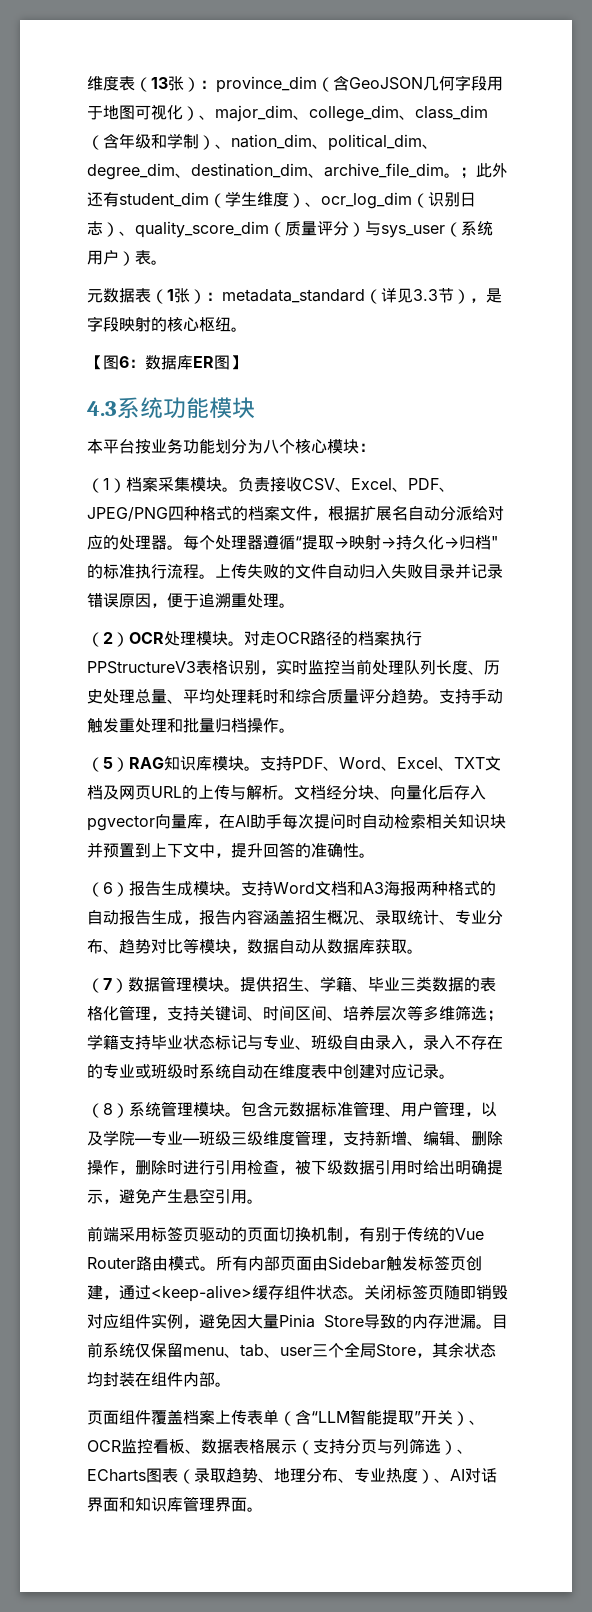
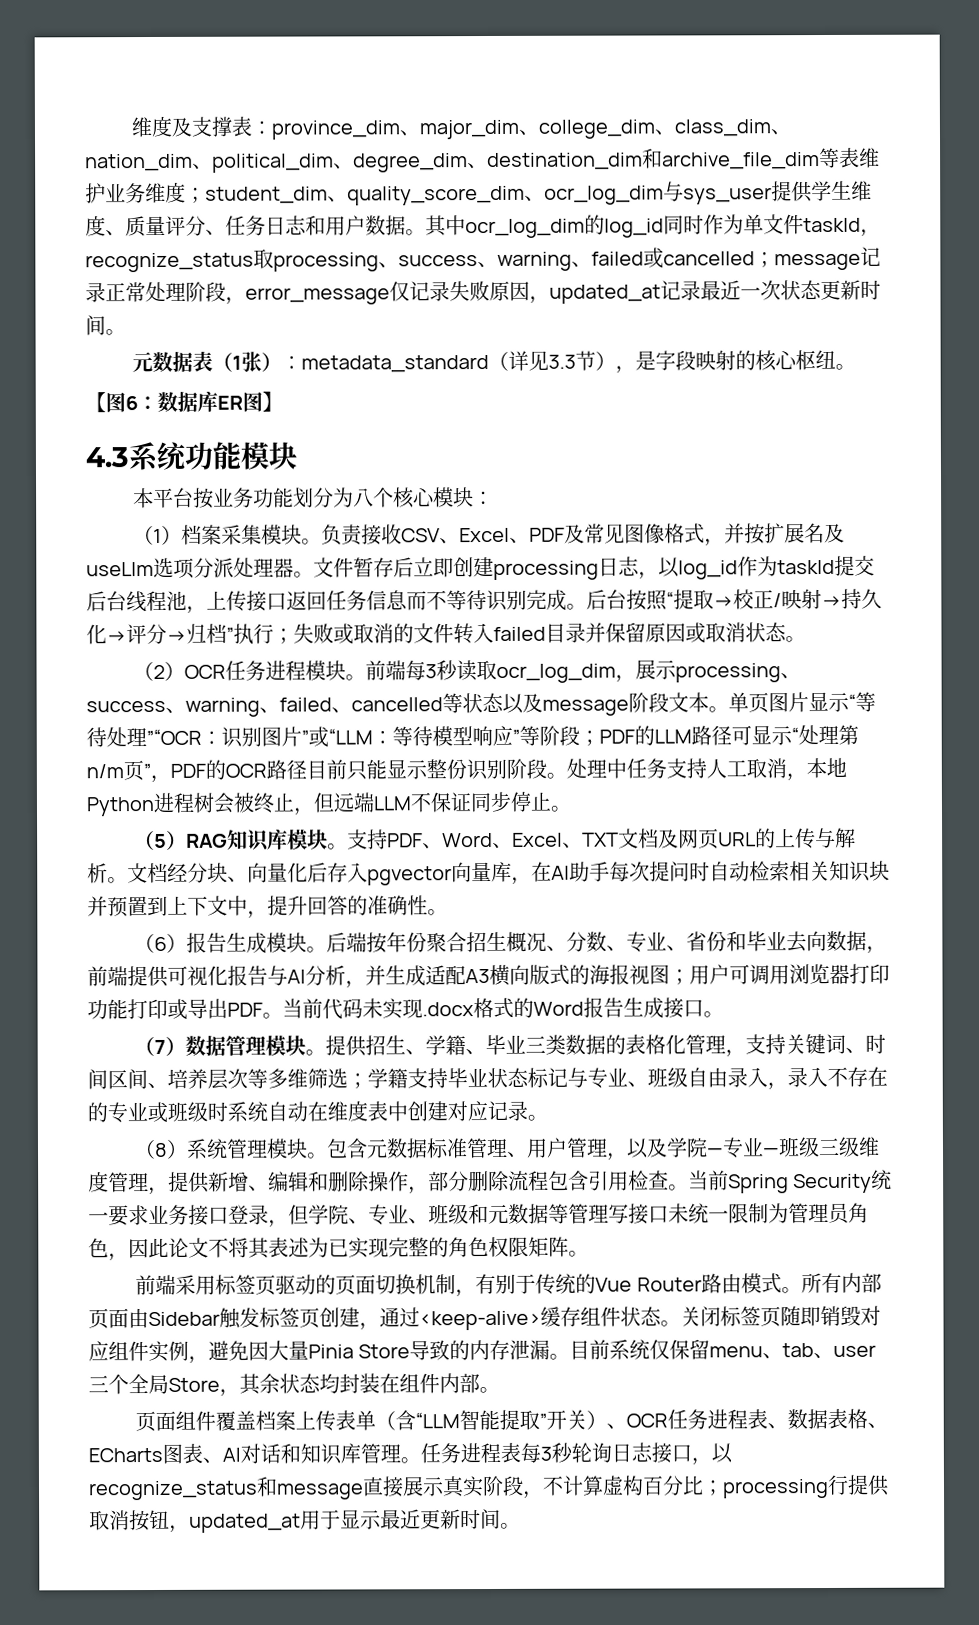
- 维度表（13张）：province_dim（含GeoJSON几何字段用于地图可视化）、major_dim、college_dim、class_dim（含年级和学制）、nation_dim、political_dim、degree_dim、destination_dim、archive_file_dim。；此外还有student_dim（学生维度）、ocr_log_dim（识别日志）、quality_score_dim（质量评分）与sys_user（系统用户）表。
+ 维度及支撑表：province_dim、major_dim、college_dim、class_dim、nation_dim、political_dim、degree_dim、destination_dim和archive_file_dim等表维护业务维度；student_dim、quality_score_dim、ocr_log_dim与sys_user提供学生维度、质量评分、任务日志和用户数据。其中ocr_log_dim的log_id同时作为单文件taskId，recognize_status取processing、success、warning、failed或cancelled；message记录正常处理阶段，error_message仅记录失败原因，updated_at记录最近一次状态更新时间。
- 负责接收CSV、Excel、PDF、JPEG/PNG四种格式的档案文件，根据扩展名自动分派给对应的处理器。每个处理器遵循“提取→映射→持久化→归档"的标准执行流程。上传失败的文件自动归入失败目录并记录错误原因，便于追溯重处理。
- （2）OCR处理模块。对走OCR路径的档案执行PPStructureV3表格识别，实时监控当前处理队列长度、历史处理总量、平均处理耗时和综合质量评分趋势。支持手动触发重处理和批量归档操作。
+ 负责接收CSV、Excel、PDF及常见图像格式，并按扩展名及useLlm选项分派处理器。文件暂存后立即创建processing日志，以log_id作为taskId提交后台线程池，上传接口返回任务信息而不等待识别完成。后台按照“提取→校正/映射→持久化→评分→归档”执行；失败或取消的文件转入failed目录并保留原因或取消状态。
+ （2）OCR任务进程模块。前端每3秒读取ocr_log_dim，展示processing、success、warning、failed、cancelled等状态以及message阶段文本。单页图片显示“等待处理”“OCR：识别图片”或“LLM：等待模型响应”等阶段；PDF的LLM路径可显示“处理第n/m页”，PDF的OCR路径目前只能显示整份识别阶段。处理中任务支持人工取消，本地Python进程树会被终止，但远端LLM不保证同步停止。
- 支持Word文档和A3海报两种格式的自动报告生成，报告内容涵盖招生概况、录取统计、专业分布、趋势对比等模块，数据自动从数据库获取。
+ 后端按年份聚合招生概况、分数、专业、省份和毕业去向数据，前端提供可视化报告与AI分析，并生成适配A3横向版式的海报视图；用户可调用浏览器打印功能打印或导出PDF。当前代码未实现.docx格式的Word报告生成接口。
- 包含元数据标准管理、用户管理，以及学院—专业—班级三级维度管理，支持新增、编辑、删除操作，删除时进行引用检查，被下级数据引用时给出明确提示，避免产生悬空引用。
+ 包含元数据标准管理、用户管理，以及学院—专业—班级三级维度管理，提供新增、编辑和删除操作，部分删除流程包含引用检查。当前Spring Security统一要求业务接口登录，但学院、专业、班级和元数据等管理写接口未统一限制为管理员角色，因此论文不将其表述为已实现完整的角色权限矩阵。
- 页面组件覆盖档案上传表单（含“LLM智能提取”开关）、OCR监控看板、数据表格展示（支持分页与列筛选）、ECharts图表（录取趋势、地理分布、专业热度）、AI对话界面和知识库管理界面。
+ 页面组件覆盖档案上传表单（含“LLM智能提取”开关）、OCR任务进程表、数据表格、ECharts图表、AI对话和知识库管理。任务进程表每3秒轮询日志接口，以recognize_status和message直接展示真实阶段，不计算虚构百分比；processing行提供取消按钮，updated_at用于显示最近更新时间。

